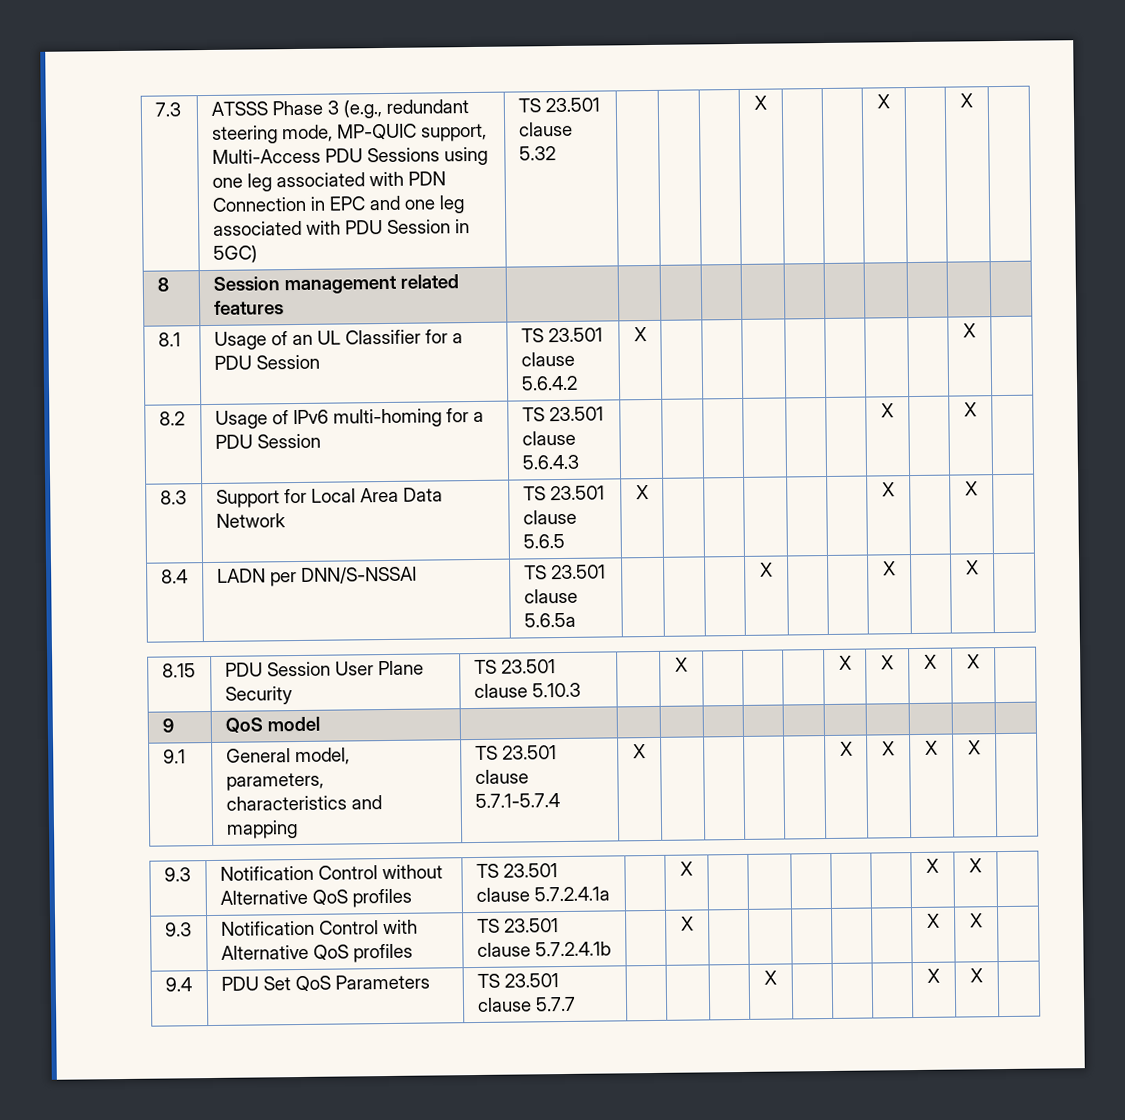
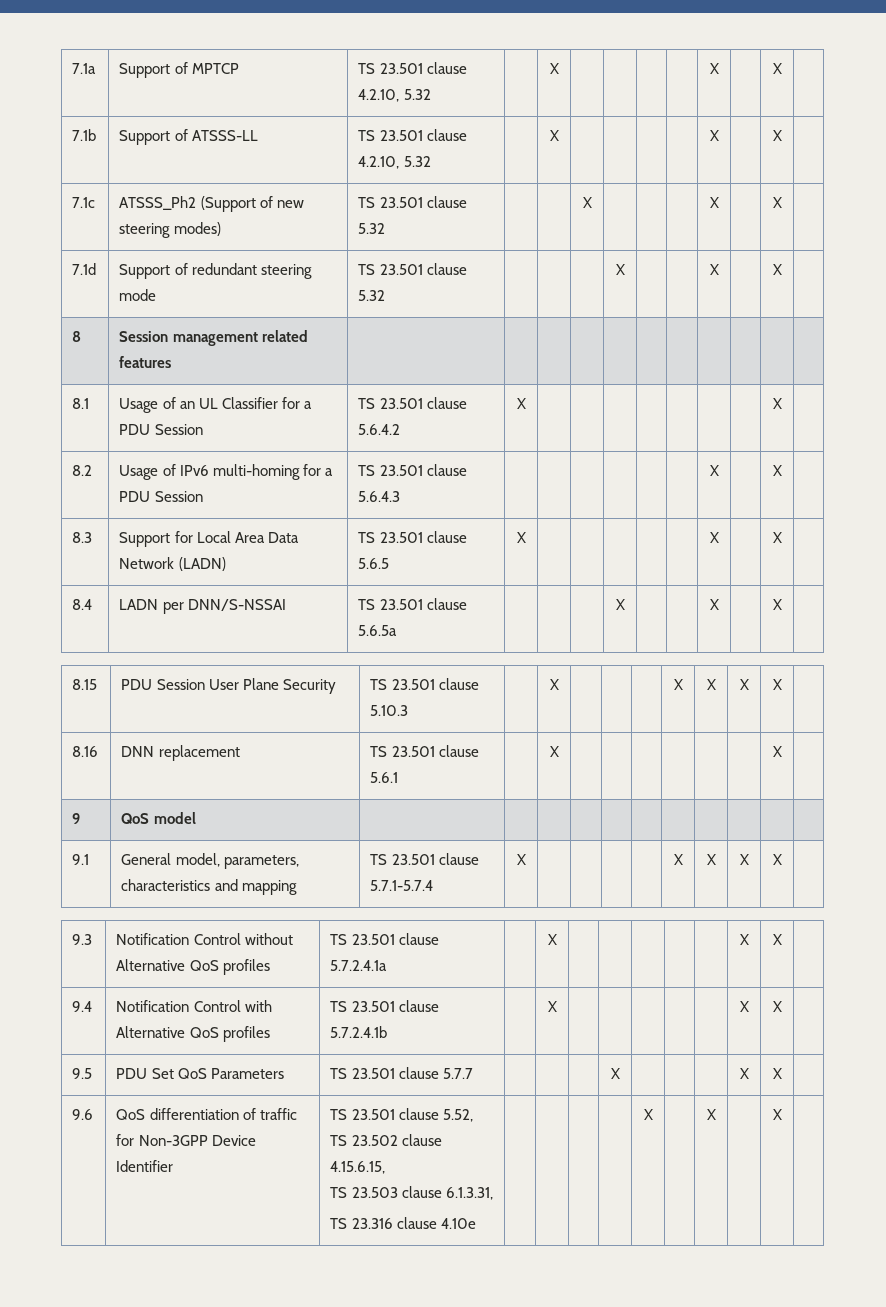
- 7.3 | ATSSS Phase 3 (e.g., redundant steering mode, MP-QUIC support, Multi-Access PDU Sessions using one leg associated with PDN Connection in EPC and one leg associated with PDU Session in 5GC) | TS 23.501 clause 5.32 | | | | X | | | X | | X |
+ 7.1a | Support of MPTCP | TS 23.501 clause 4.2.10, 5.32 | | X | | | | | X | | X |
+ 7.1b | Support of ATSSS-LL | TS 23.501 clause 4.2.10, 5.32 | | X | | | | | X | | X |
+ 7.1c | ATSSS_Ph2 (Support of new steering modes) | TS 23.501 clause 5.32 | | | X | | | | X | | X |
+ 7.1d | Support of redundant steering mode | TS 23.501 clause 5.32 | | | | X | | | X | | X |
- 8.3 | Support for Local Area Data Network | TS 23.501 clause 5.6.5 | X | | | | | | X | | X |
+ 8.3 | Support for Local Area Data Network (LADN) | TS 23.501 clause 5.6.5 | X | | | | | | X | | X |
+ 8.16 | DNN replacement | TS 23.501 clause 5.6.1 | | X | | | | | | | X |
- 9.3 | Notification Control with Alternative QoS profiles | TS 23.501 clause 5.7.2.4.1b | | X | | | | | | X | X |
+ 9.4 | Notification Control with Alternative QoS profiles | TS 23.501 clause 5.7.2.4.1b | | X | | | | | | X | X |
- 9.4 | PDU Set QoS Parameters | TS 23.501 clause 5.7.7 | | | | X | | | | X | X |
+ 9.5 | PDU Set QoS Parameters | TS 23.501 clause 5.7.7 | | | | X | | | | X | X |
+ 9.6 | QoS differentiation of traffic for Non-3GPP Device Identifier | TS 23.501 clause 5.52, TS 23.502 clause 4.15.6.15,
+ TS 23.503 clause 6.1.3.31,
+ TS 23.316 clause 4.10e | | | | | X | | X | | X |

